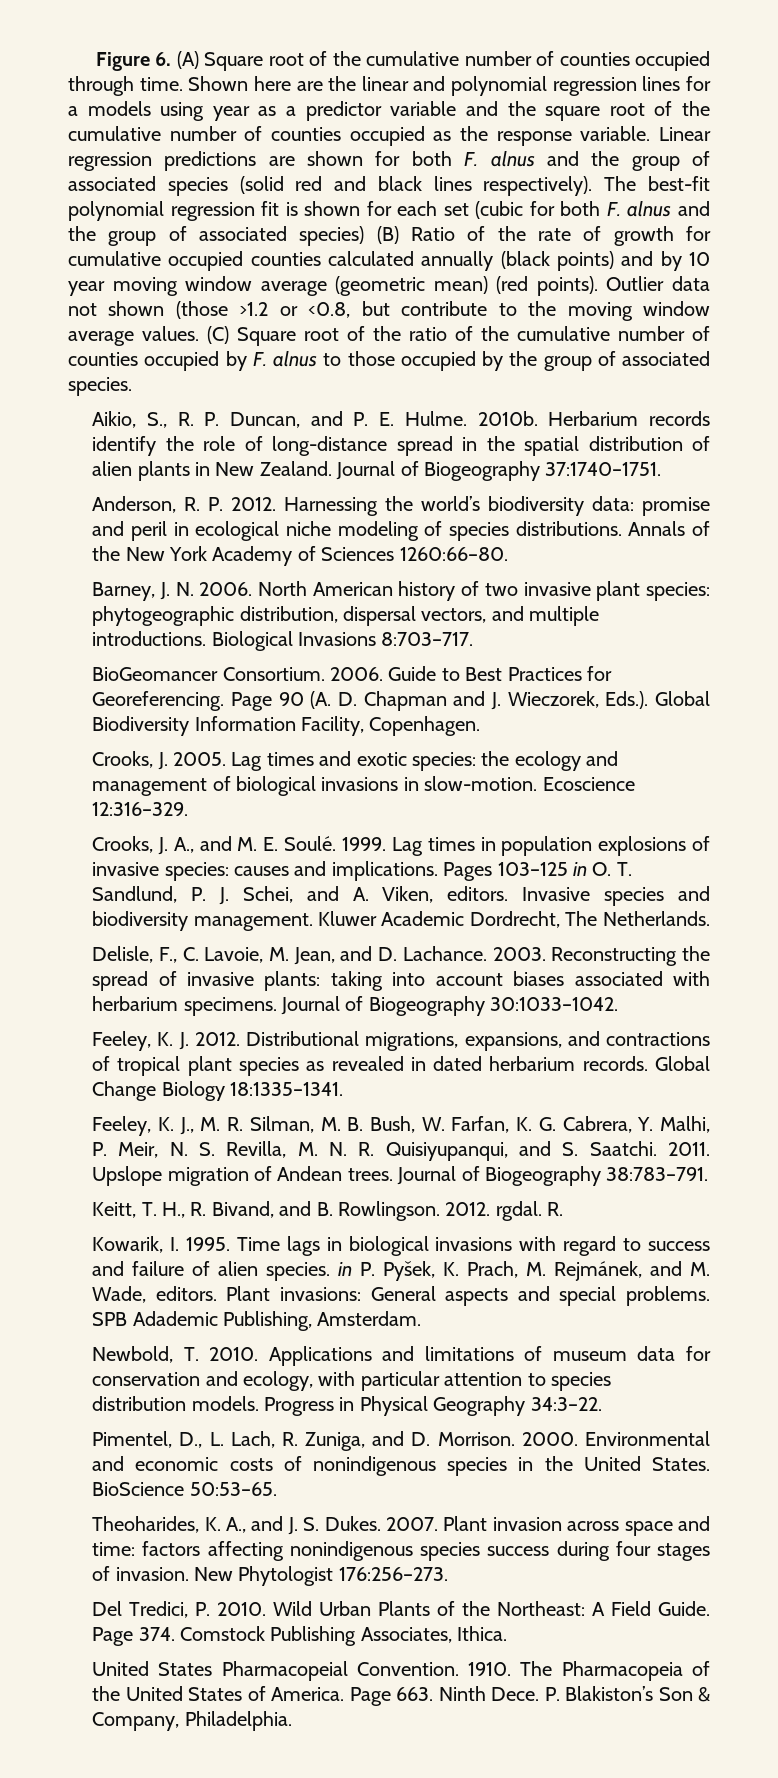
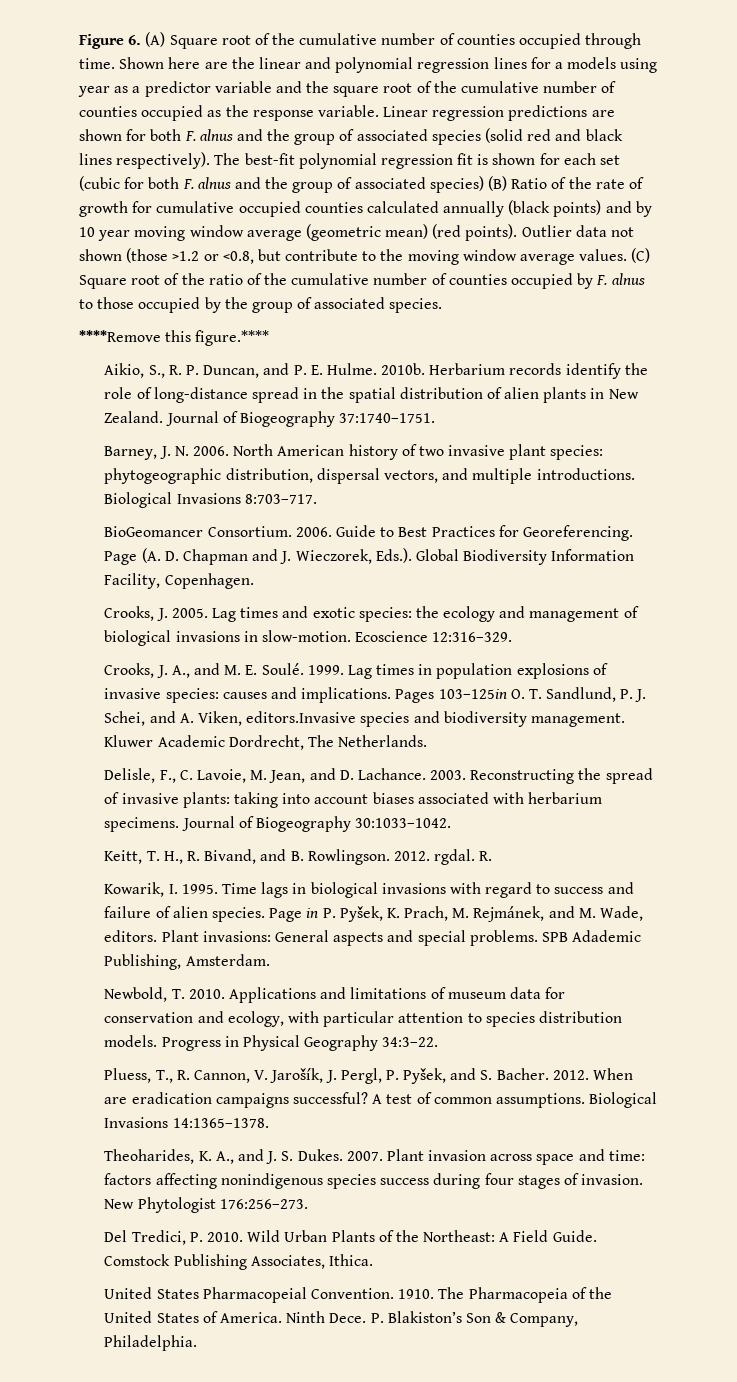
+ ****Remove this figure.****
- Anderson, R. P. 2012. Harnessing the world’s biodiversity data: promise and peril in ecological niche modeling of species distributions. Annals of the New York Academy of Sciences 1260:66–80.
- Page 90 (A. D. Chapman and J. Wieczorek, Eds.). Global Biodiversity Information Facility, Copenhagen.
+ Page (A. D. Chapman and J. Wieczorek, Eds.). Global Biodiversity Information Facility, Copenhagen.
- Pages 103–125 in O. T. Sandlund, P. J. Schei, and A. Viken, editors. Invasive species and biodiversity management.
+ Pages 103–125in O. T. Sandlund, P. J. Schei, and A. Viken, editors.Invasive species and biodiversity management.
- Feeley, K. J. 2012. Distributional migrations, expansions, and contractions of tropical plant species as revealed in dated herbarium records. Global Change Biology 18:1335–1341.
- Feeley, K. J., M. R. Silman, M. B. Bush, W. Farfan, K. G. Cabrera, Y. Malhi, P. Meir, N. S. Revilla, M. N. R. Quisiyupanqui, and S. Saatchi. 2011. Upslope migration of Andean trees. Journal of Biogeography 38:783–791.
- Time lags in biological invasions with regard to success and failure of alien species. in P. Pyšek, K. Prach, M. Rejmánek, and M. Wade, editors.
+ Time lags in biological invasions with regard to success and failure of alien species. Page in P. Pyšek, K. Prach, M. Rejmánek, and M. Wade, editors.
- Pimentel, D., L. Lach, R. Zuniga, and D. Morrison. 2000. Environmental and economic costs of nonindigenous species in the United States. BioScience 50:53–65.
+ Pluess, T., R. Cannon, V. Jarošík, J. Pergl, P. Pyšek, and S. Bacher. 2012. When are eradication campaigns successful? A test of common assumptions. Biological Invasions 14:1365–1378.
- Page 374. Comstock Publishing Associates, Ithica.
+ Comstock Publishing Associates, Ithica.
- Page 663. Ninth Dece.
+ Ninth Dece.

